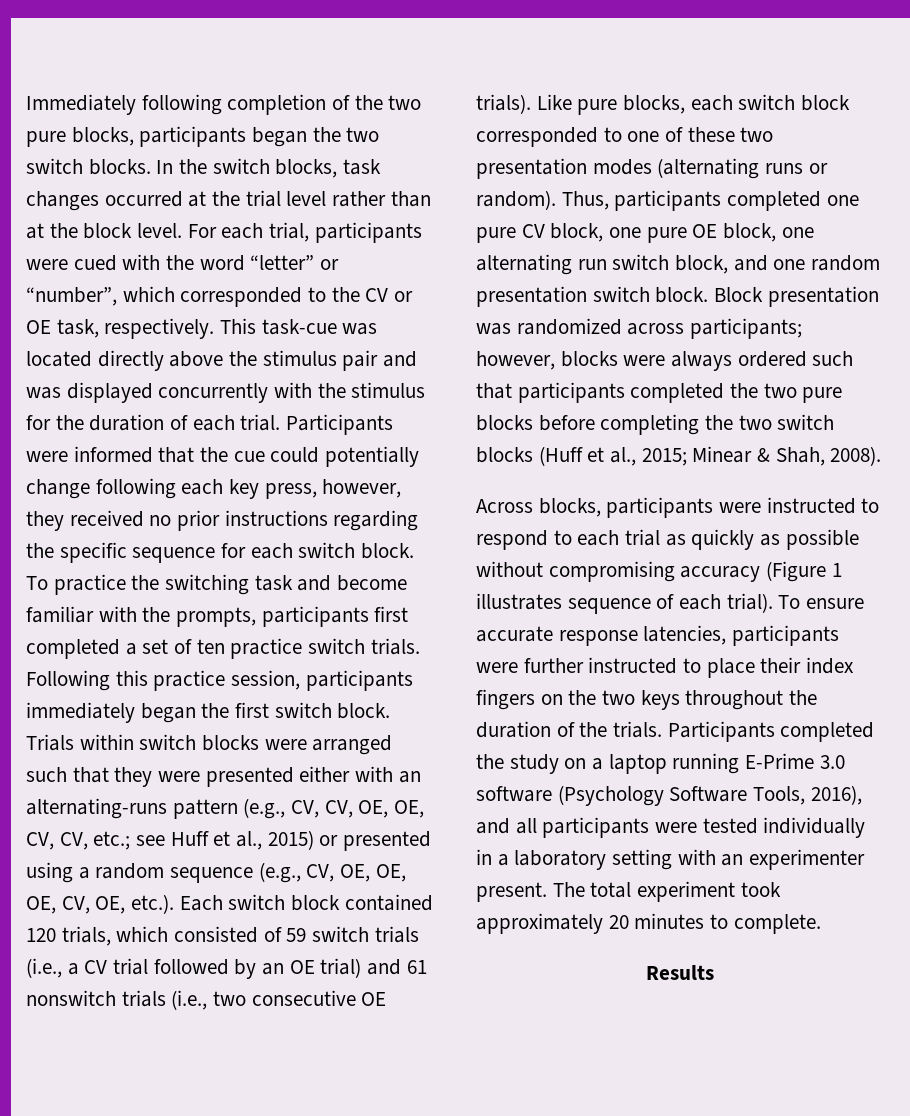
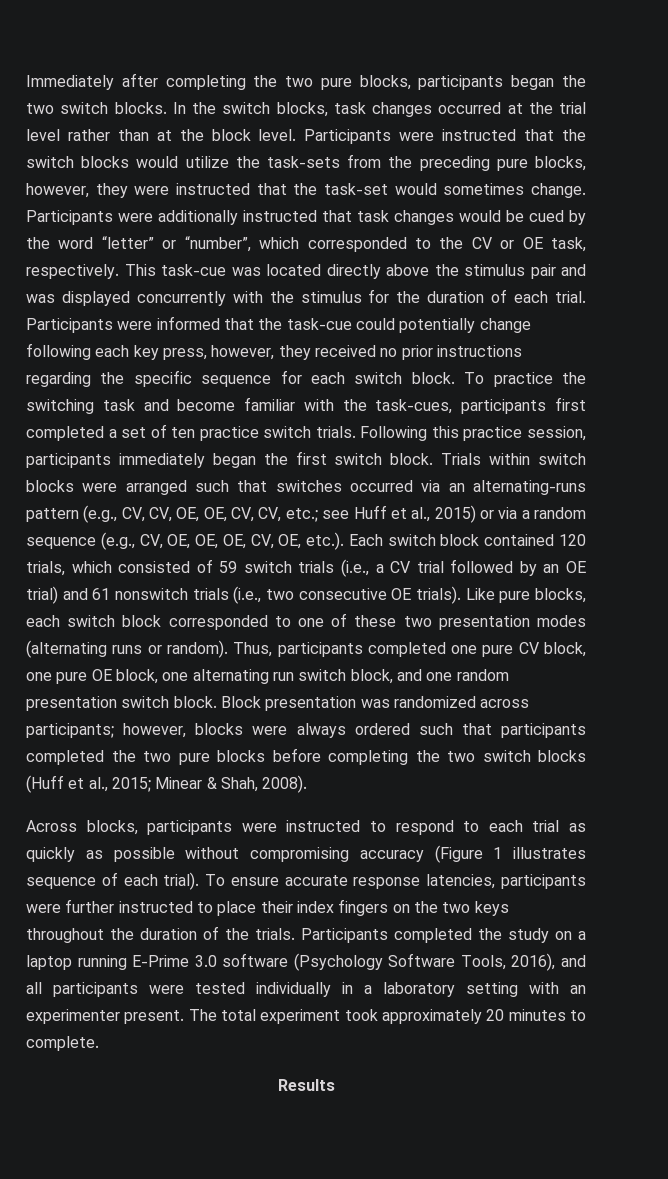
- Immediately following completion of the two pure blocks, participants began the two switch blocks.
+ Immediately after completing the two pure blocks, participants began the two switch blocks.
- For each trial, participants were cued with the word “letter” or “number”, which corresponded to the CV or OE task, respectively.
+ Participants were instructed that the switch blocks would utilize the task-sets from the preceding pure blocks, however, they were instructed that the task-set would sometimes change. Participants were additionally instructed that task changes would be cued by the word “letter” or “number”, which corresponded to the CV or OE task, respectively.
- Participants were informed that the cue could potentially change following each key press, however, they received no prior instructions regarding the specific sequence for each switch block.
+ Participants were informed that the task-cue could potentially change following each key press, however, they received no prior instructions regarding the specific sequence for each switch block.
- To practice the switching task and become familiar with the prompts, participants first completed a set of ten practice switch trials.
+ To practice the switching task and become familiar with the task-cues, participants first completed a set of ten practice switch trials.
- Trials within switch blocks were arranged such that they were presented either with an alternating-runs pattern (e.g., CV, CV, OE, OE, CV, CV, etc.;
+ Trials within switch blocks were arranged such that switches occurred via an alternating-runs pattern (e.g., CV, CV, OE, OE, CV, CV, etc.;
- see Huff et al., 2015) or presented using a random sequence (e.g., CV, OE, OE, OE, CV, OE, etc.). Each switch block contained 120 trials, which consisted of 59 switch trials (i.e., a CV trial followed by an OE trial) and 61 nonswitch trials (i.e., two consecutive OE trials).
+ see Huff et al., 2015) or via a random sequence (e.g., CV, OE, OE, OE, CV, OE, etc.). Each switch block contained 120 trials, which consisted of 59 switch trials (i.e., a CV trial followed by an OE trial) and 61 nonswitch trials (i.e., two consecutive OE trials).

